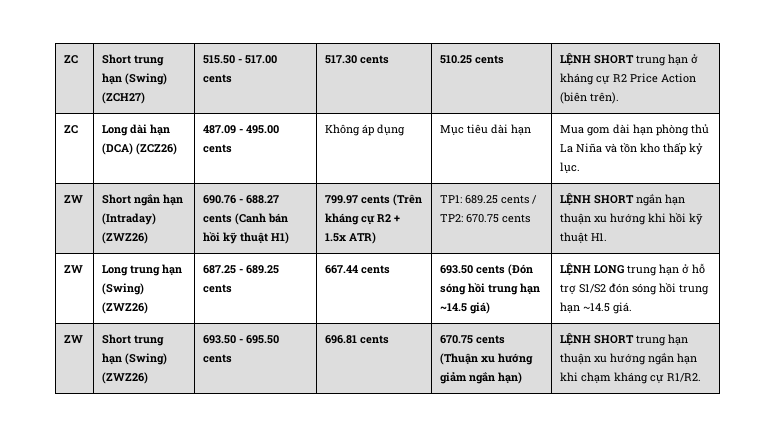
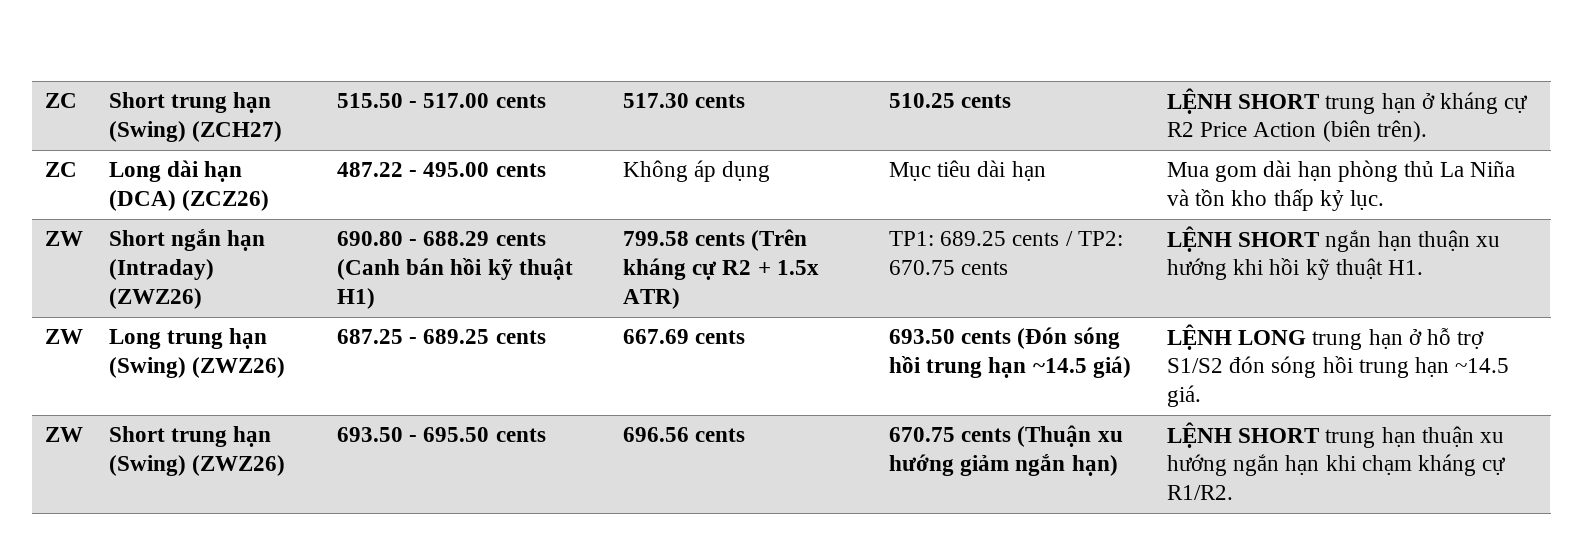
- ZC | Long dài hạn (DCA) (ZCZ26) | 487.09 - 495.00 cents | Không áp dụng | Mục tiêu dài hạn | Mua gom dài hạn phòng thủ La Niña và tồn kho thấp kỷ lục.
+ ZC | Long dài hạn (DCA) (ZCZ26) | 487.22 - 495.00 cents | Không áp dụng | Mục tiêu dài hạn | Mua gom dài hạn phòng thủ La Niña và tồn kho thấp kỷ lục.
- 690.76 - 688.27 cents (Canh bán hồi kỹ thuật H1)
+ 690.80 - 688.29 cents (Canh bán hồi kỹ thuật H1)
- 799.97 cents (Trên kháng cự R2 + 1.5x ATR)
+ 799.58 cents (Trên kháng cự R2 + 1.5x ATR)
- ZW | Long trung hạn (Swing) (ZWZ26) | 687.25 - 689.25 cents | 667.44 cents | 693.50 cents (Đón sóng hồi trung hạn ~14.5 giá) | LỆNH LONG trung hạn ở hỗ trợ S1/S2 đón sóng hồi trung hạn ~14.5 giá.
+ ZW | Long trung hạn (Swing) (ZWZ26) | 687.25 - 689.25 cents | 667.69 cents | 693.50 cents (Đón sóng hồi trung hạn ~14.5 giá) | LỆNH LONG trung hạn ở hỗ trợ S1/S2 đón sóng hồi trung hạn ~14.5 giá.
- ZW | Short trung hạn (Swing) (ZWZ26) | 693.50 - 695.50 cents | 696.81 cents | 670.75 cents (Thuận xu hướng giảm ngắn hạn) | LỆNH SHORT trung hạn thuận xu hướng ngắn hạn khi chạm kháng cự R1/R2.
+ ZW | Short trung hạn (Swing) (ZWZ26) | 693.50 - 695.50 cents | 696.56 cents | 670.75 cents (Thuận xu hướng giảm ngắn hạn) | LỆNH SHORT trung hạn thuận xu hướng ngắn hạn khi chạm kháng cự R1/R2.

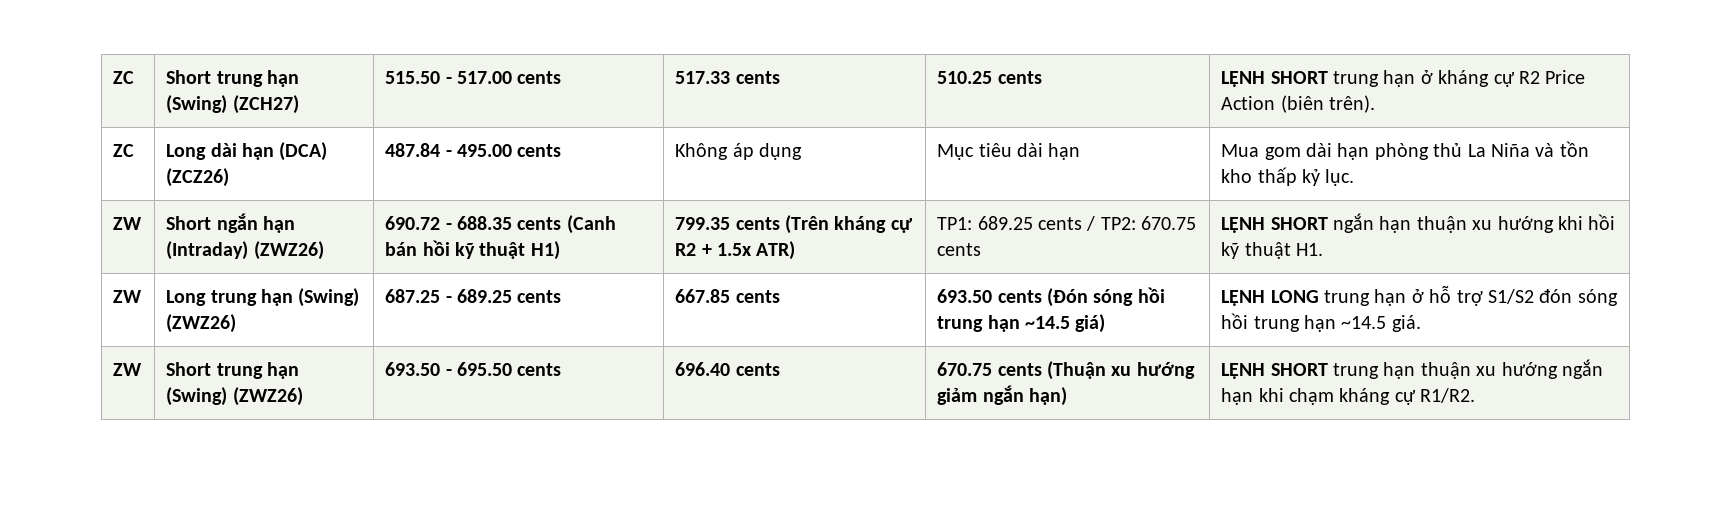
- ZC | Short trung hạn (Swing) (ZCH27) | 515.50 - 517.00 cents | 517.30 cents | 510.25 cents | LỆNH SHORT trung hạn ở kháng cự R2 Price Action (biên trên).
+ ZC | Short trung hạn (Swing) (ZCH27) | 515.50 - 517.00 cents | 517.33 cents | 510.25 cents | LỆNH SHORT trung hạn ở kháng cự R2 Price Action (biên trên).
- ZC | Long dài hạn (DCA) (ZCZ26) | 487.22 - 495.00 cents | Không áp dụng | Mục tiêu dài hạn | Mua gom dài hạn phòng thủ La Niña và tồn kho thấp kỷ lục.
+ ZC | Long dài hạn (DCA) (ZCZ26) | 487.84 - 495.00 cents | Không áp dụng | Mục tiêu dài hạn | Mua gom dài hạn phòng thủ La Niña và tồn kho thấp kỷ lục.
- 690.80 - 688.29 cents (Canh bán hồi kỹ thuật H1)
+ 690.72 - 688.35 cents (Canh bán hồi kỹ thuật H1)
- 799.58 cents (Trên kháng cự R2 + 1.5x ATR)
+ 799.35 cents (Trên kháng cự R2 + 1.5x ATR)
- ZW | Long trung hạn (Swing) (ZWZ26) | 687.25 - 689.25 cents | 667.69 cents | 693.50 cents (Đón sóng hồi trung hạn ~14.5 giá) | LỆNH LONG trung hạn ở hỗ trợ S1/S2 đón sóng hồi trung hạn ~14.5 giá.
+ ZW | Long trung hạn (Swing) (ZWZ26) | 687.25 - 689.25 cents | 667.85 cents | 693.50 cents (Đón sóng hồi trung hạn ~14.5 giá) | LỆNH LONG trung hạn ở hỗ trợ S1/S2 đón sóng hồi trung hạn ~14.5 giá.
- ZW | Short trung hạn (Swing) (ZWZ26) | 693.50 - 695.50 cents | 696.56 cents | 670.75 cents (Thuận xu hướng giảm ngắn hạn) | LỆNH SHORT trung hạn thuận xu hướng ngắn hạn khi chạm kháng cự R1/R2.
+ ZW | Short trung hạn (Swing) (ZWZ26) | 693.50 - 695.50 cents | 696.40 cents | 670.75 cents (Thuận xu hướng giảm ngắn hạn) | LỆNH SHORT trung hạn thuận xu hướng ngắn hạn khi chạm kháng cự R1/R2.

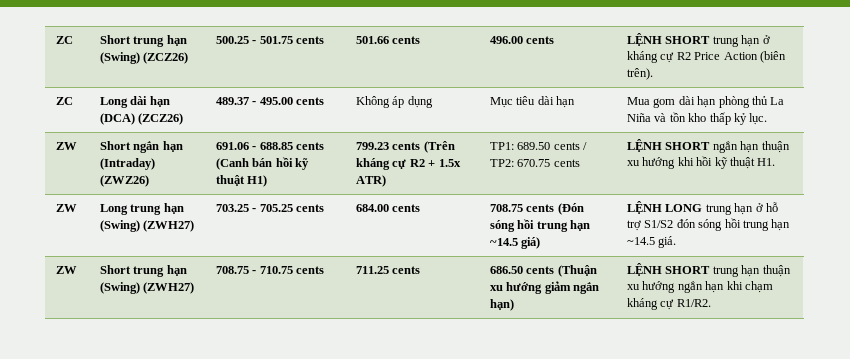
- ZC | Short trung hạn (Swing) (ZCH27) | 515.50 - 517.00 cents | 517.33 cents | 510.25 cents | LỆNH SHORT trung hạn ở kháng cự R2 Price Action (biên trên).
+ ZC | Short trung hạn (Swing) (ZCZ26) | 500.25 - 501.75 cents | 501.66 cents | 496.00 cents | LỆNH SHORT trung hạn ở kháng cự R2 Price Action (biên trên).
- ZC | Long dài hạn (DCA) (ZCZ26) | 487.84 - 495.00 cents | Không áp dụng | Mục tiêu dài hạn | Mua gom dài hạn phòng thủ La Niña và tồn kho thấp kỷ lục.
+ ZC | Long dài hạn (DCA) (ZCZ26) | 489.37 - 495.00 cents | Không áp dụng | Mục tiêu dài hạn | Mua gom dài hạn phòng thủ La Niña và tồn kho thấp kỷ lục.
- 690.72 - 688.35 cents (Canh bán hồi kỹ thuật H1)
+ 691.06 - 688.85 cents (Canh bán hồi kỹ thuật H1)
- 799.35 cents (Trên kháng cự R2 + 1.5x ATR)
+ 799.23 cents (Trên kháng cự R2 + 1.5x ATR)
- TP1: 689.25 cents / TP2: 670.75 cents
+ TP1: 689.50 cents / TP2: 670.75 cents
- ZW | Long trung hạn (Swing) (ZWZ26) | 687.25 - 689.25 cents | 667.85 cents | 693.50 cents (Đón sóng hồi trung hạn ~14.5 giá) | LỆNH LONG trung hạn ở hỗ trợ S1/S2 đón sóng hồi trung hạn ~14.5 giá.
+ ZW | Long trung hạn (Swing) (ZWH27) | 703.25 - 705.25 cents | 684.00 cents | 708.75 cents (Đón sóng hồi trung hạn ~14.5 giá) | LỆNH LONG trung hạn ở hỗ trợ S1/S2 đón sóng hồi trung hạn ~14.5 giá.
- ZW | Short trung hạn (Swing) (ZWZ26) | 693.50 - 695.50 cents | 696.40 cents | 670.75 cents (Thuận xu hướng giảm ngắn hạn) | LỆNH SHORT trung hạn thuận xu hướng ngắn hạn khi chạm kháng cự R1/R2.
+ ZW | Short trung hạn (Swing) (ZWH27) | 708.75 - 710.75 cents | 711.25 cents | 686.50 cents (Thuận xu hướng giảm ngắn hạn) | LỆNH SHORT trung hạn thuận xu hướng ngắn hạn khi chạm kháng cự R1/R2.

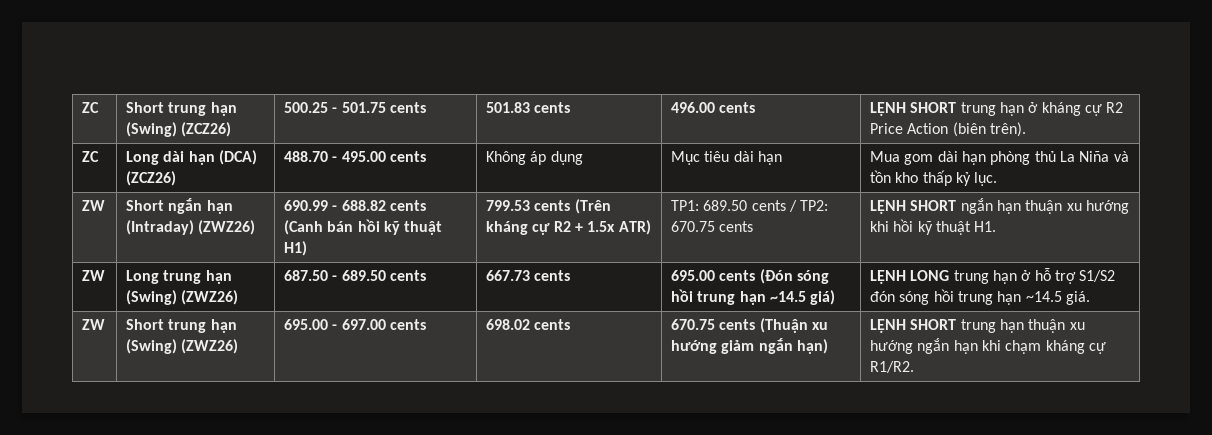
- ZC | Short trung hạn (Swing) (ZCZ26) | 500.25 - 501.75 cents | 501.66 cents | 496.00 cents | LỆNH SHORT trung hạn ở kháng cự R2 Price Action (biên trên).
+ ZC | Short trung hạn (Swing) (ZCZ26) | 500.25 - 501.75 cents | 501.83 cents | 496.00 cents | LỆNH SHORT trung hạn ở kháng cự R2 Price Action (biên trên).
- ZC | Long dài hạn (DCA) (ZCZ26) | 489.37 - 495.00 cents | Không áp dụng | Mục tiêu dài hạn | Mua gom dài hạn phòng thủ La Niña và tồn kho thấp kỷ lục.
+ ZC | Long dài hạn (DCA) (ZCZ26) | 488.70 - 495.00 cents | Không áp dụng | Mục tiêu dài hạn | Mua gom dài hạn phòng thủ La Niña và tồn kho thấp kỷ lục.
- 691.06 - 688.85 cents (Canh bán hồi kỹ thuật H1)
+ 690.99 - 688.82 cents (Canh bán hồi kỹ thuật H1)
- 799.23 cents (Trên kháng cự R2 + 1.5x ATR)
+ 799.53 cents (Trên kháng cự R2 + 1.5x ATR)
- ZW | Long trung hạn (Swing) (ZWH27) | 703.25 - 705.25 cents | 684.00 cents | 708.75 cents (Đón sóng hồi trung hạn ~14.5 giá) | LỆNH LONG trung hạn ở hỗ trợ S1/S2 đón sóng hồi trung hạn ~14.5 giá.
+ ZW | Long trung hạn (Swing) (ZWZ26) | 687.50 - 689.50 cents | 667.73 cents | 695.00 cents (Đón sóng hồi trung hạn ~14.5 giá) | LỆNH LONG trung hạn ở hỗ trợ S1/S2 đón sóng hồi trung hạn ~14.5 giá.
- ZW | Short trung hạn (Swing) (ZWH27) | 708.75 - 710.75 cents | 711.25 cents | 686.50 cents (Thuận xu hướng giảm ngắn hạn) | LỆNH SHORT trung hạn thuận xu hướng ngắn hạn khi chạm kháng cự R1/R2.
+ ZW | Short trung hạn (Swing) (ZWZ26) | 695.00 - 697.00 cents | 698.02 cents | 670.75 cents (Thuận xu hướng giảm ngắn hạn) | LỆNH SHORT trung hạn thuận xu hướng ngắn hạn khi chạm kháng cự R1/R2.

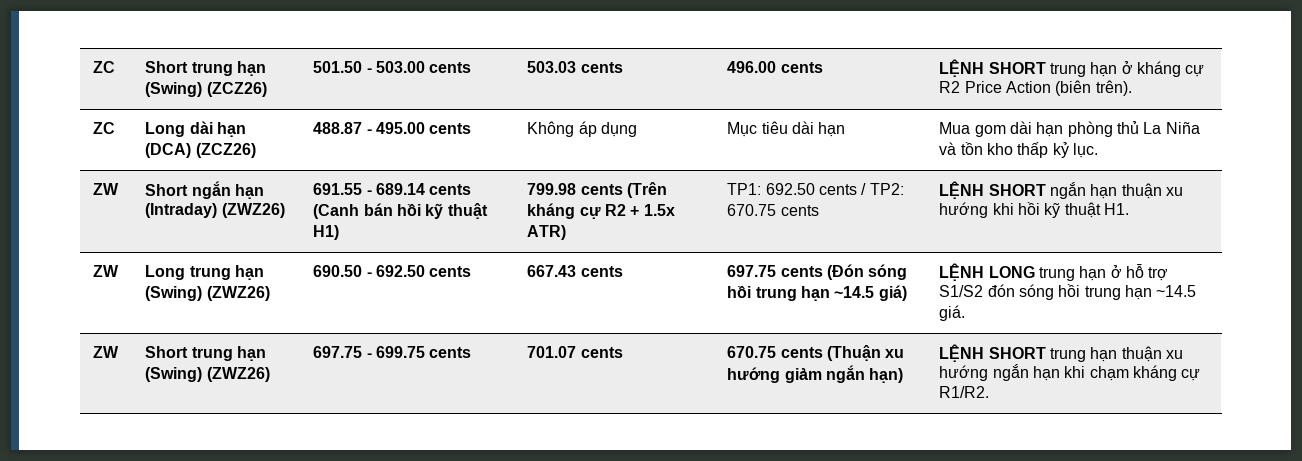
- ZC | Short trung hạn (Swing) (ZCZ26) | 500.25 - 501.75 cents | 501.83 cents | 496.00 cents | LỆNH SHORT trung hạn ở kháng cự R2 Price Action (biên trên).
+ ZC | Short trung hạn (Swing) (ZCZ26) | 501.50 - 503.00 cents | 503.03 cents | 496.00 cents | LỆNH SHORT trung hạn ở kháng cự R2 Price Action (biên trên).
- ZC | Long dài hạn (DCA) (ZCZ26) | 488.70 - 495.00 cents | Không áp dụng | Mục tiêu dài hạn | Mua gom dài hạn phòng thủ La Niña và tồn kho thấp kỷ lục.
+ ZC | Long dài hạn (DCA) (ZCZ26) | 488.87 - 495.00 cents | Không áp dụng | Mục tiêu dài hạn | Mua gom dài hạn phòng thủ La Niña và tồn kho thấp kỷ lục.
- 690.99 - 688.82 cents (Canh bán hồi kỹ thuật H1)
+ 691.55 - 689.14 cents (Canh bán hồi kỹ thuật H1)
- 799.53 cents (Trên kháng cự R2 + 1.5x ATR)
+ 799.98 cents (Trên kháng cự R2 + 1.5x ATR)
- TP1: 689.50 cents / TP2: 670.75 cents
+ TP1: 692.50 cents / TP2: 670.75 cents
- ZW | Long trung hạn (Swing) (ZWZ26) | 687.50 - 689.50 cents | 667.73 cents | 695.00 cents (Đón sóng hồi trung hạn ~14.5 giá) | LỆNH LONG trung hạn ở hỗ trợ S1/S2 đón sóng hồi trung hạn ~14.5 giá.
+ ZW | Long trung hạn (Swing) (ZWZ26) | 690.50 - 692.50 cents | 667.43 cents | 697.75 cents (Đón sóng hồi trung hạn ~14.5 giá) | LỆNH LONG trung hạn ở hỗ trợ S1/S2 đón sóng hồi trung hạn ~14.5 giá.
- ZW | Short trung hạn (Swing) (ZWZ26) | 695.00 - 697.00 cents | 698.02 cents | 670.75 cents (Thuận xu hướng giảm ngắn hạn) | LỆNH SHORT trung hạn thuận xu hướng ngắn hạn khi chạm kháng cự R1/R2.
+ ZW | Short trung hạn (Swing) (ZWZ26) | 697.75 - 699.75 cents | 701.07 cents | 670.75 cents (Thuận xu hướng giảm ngắn hạn) | LỆNH SHORT trung hạn thuận xu hướng ngắn hạn khi chạm kháng cự R1/R2.

